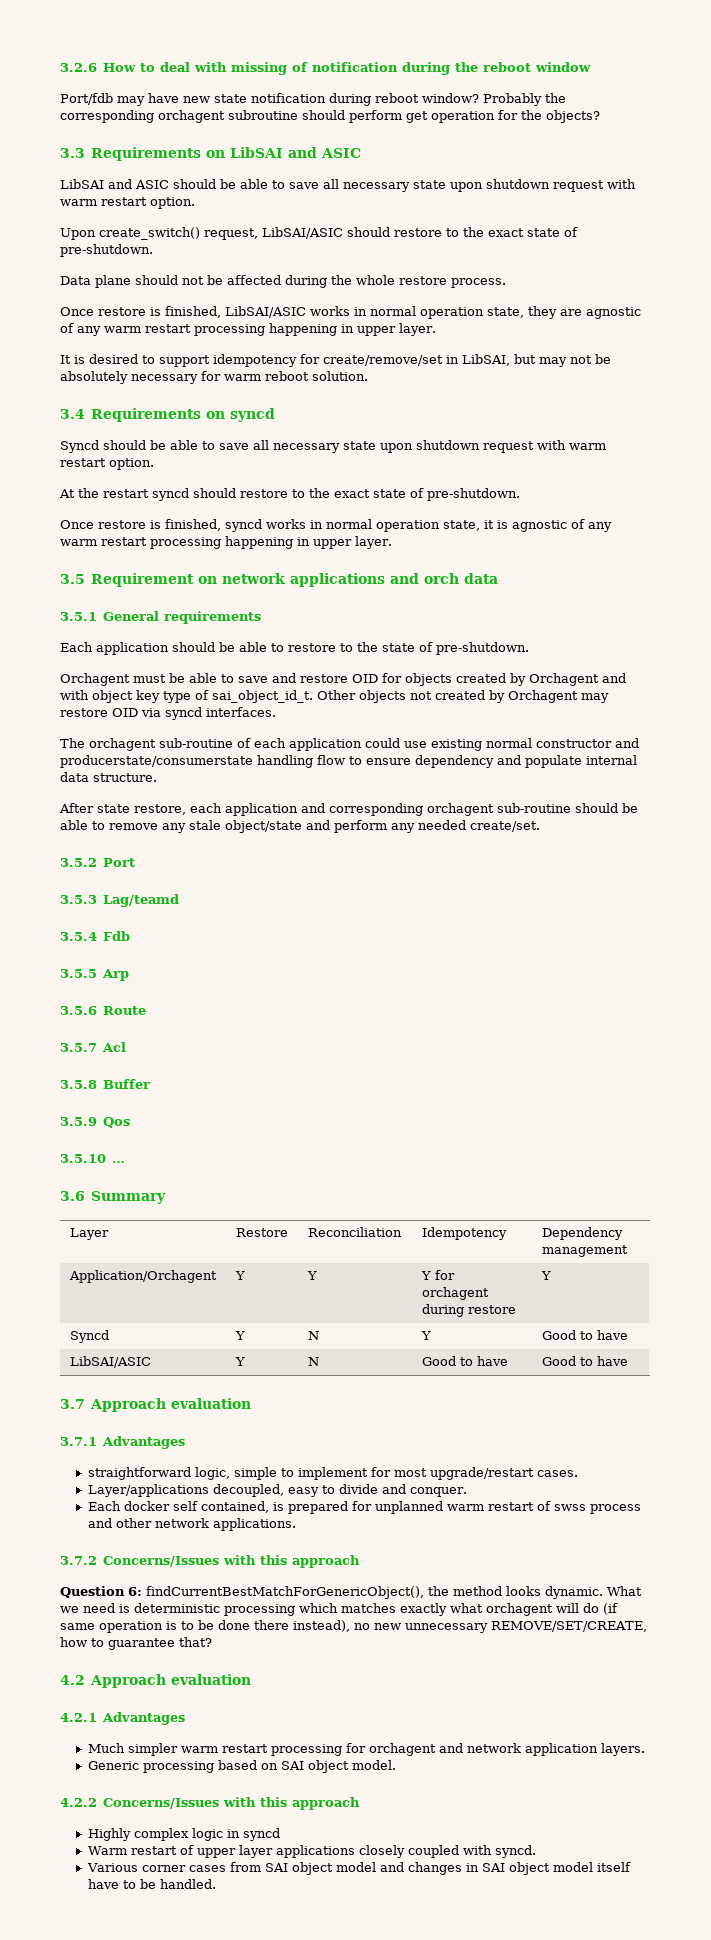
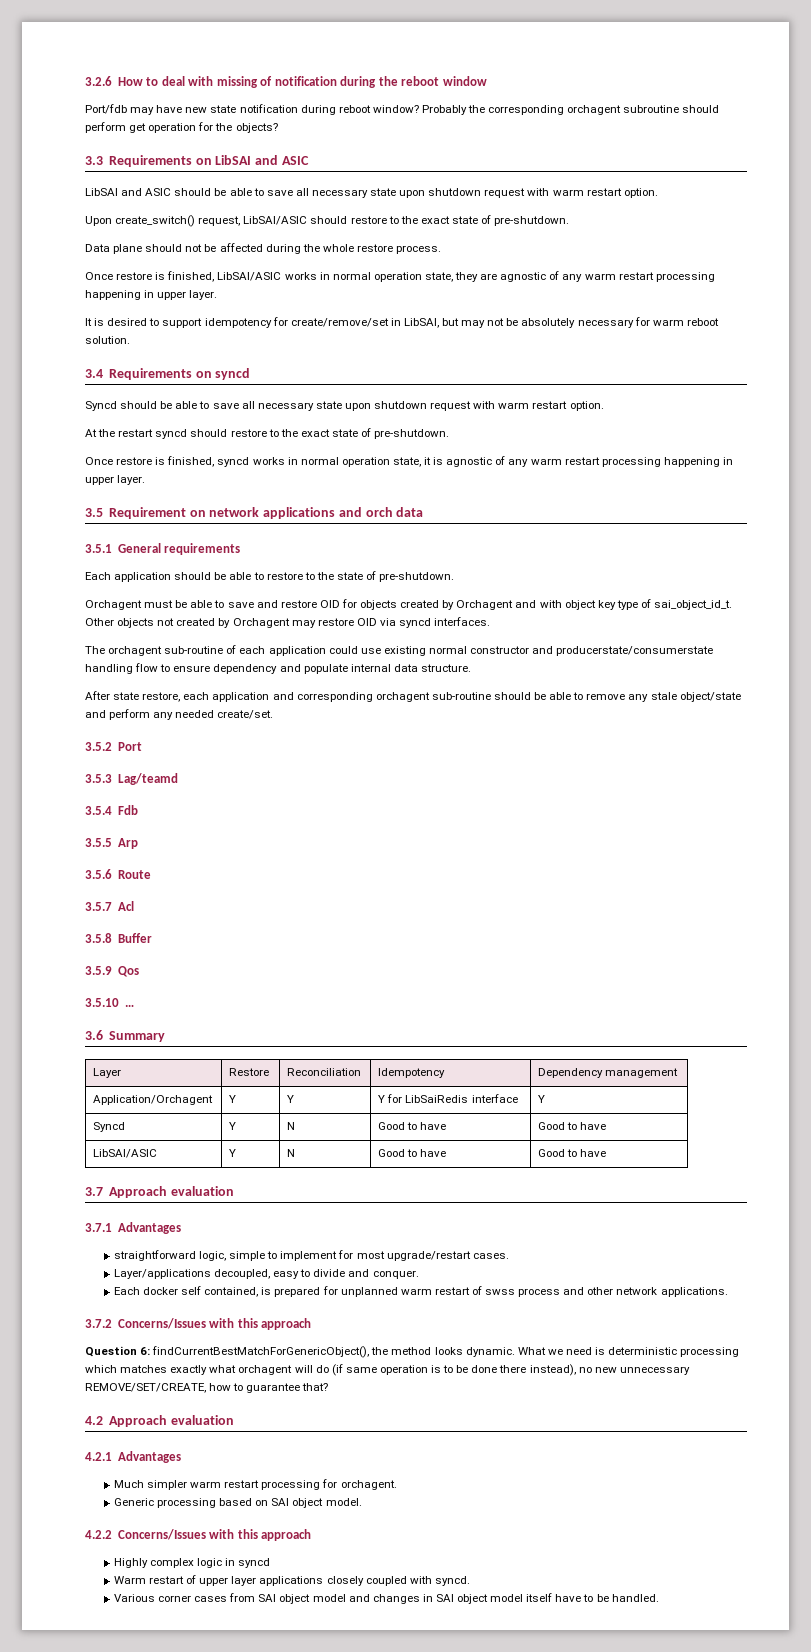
- Application/Orchagent | Y | Y | Y for orchagent during restore | Y
+ Application/Orchagent | Y | Y | Y for LibSaiRedis interface | Y
- Syncd | Y | N | Y | Good to have
+ Syncd | Y | N | Good to have | Good to have
- Much simpler warm restart processing for orchagent and network application layers.
+ Much simpler warm restart processing for orchagent.

